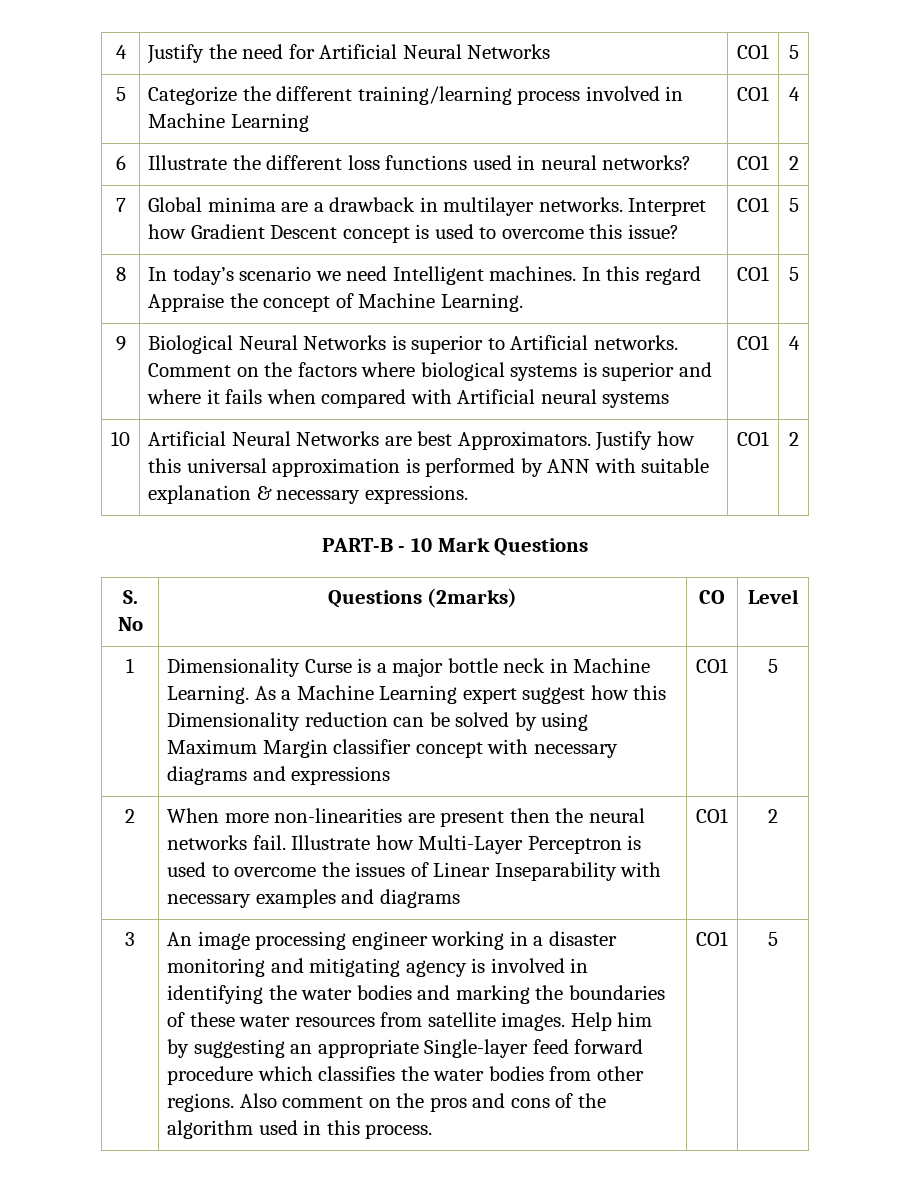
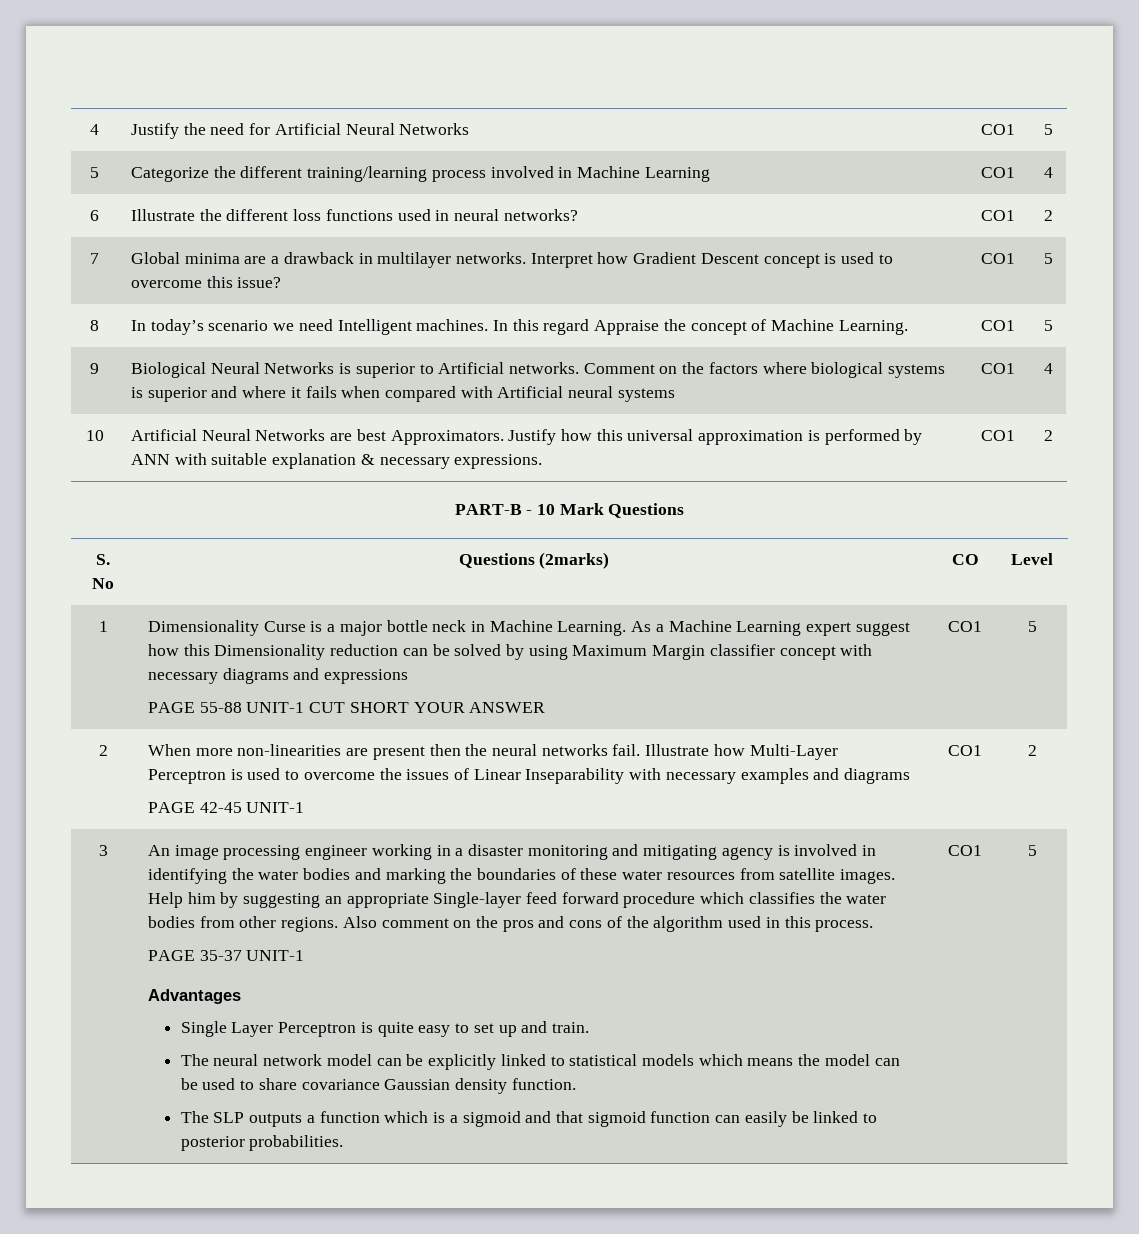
+ PAGE 55-88 UNIT-1 CUT SHORT YOUR ANSWER
- 2 | When more non-linearities are present then the neural networks fail. Illustrate how Multi-Layer Perceptron is used to overcome the issues of Linear Inseparability with necessary examples and diagrams | CO1 | 2
+ 2 | When more non-linearities are present then the neural networks fail. Illustrate how Multi-Layer Perceptron is used to overcome the issues of Linear Inseparability with necessary examples and diagrams
+ PAGE 42-45 UNIT-1 | CO1 | 2
+ PAGE 35-37 UNIT-1
+ Advantages
+ Single Layer Perceptron is quite easy to set up and train.
+ The neural network model can be explicitly linked to statistical models which means the model can be used to share covariance Gaussian density function.
+ The SLP outputs a function which is a sigmoid and that sigmoid function can easily be linked to posterior probabilities.

